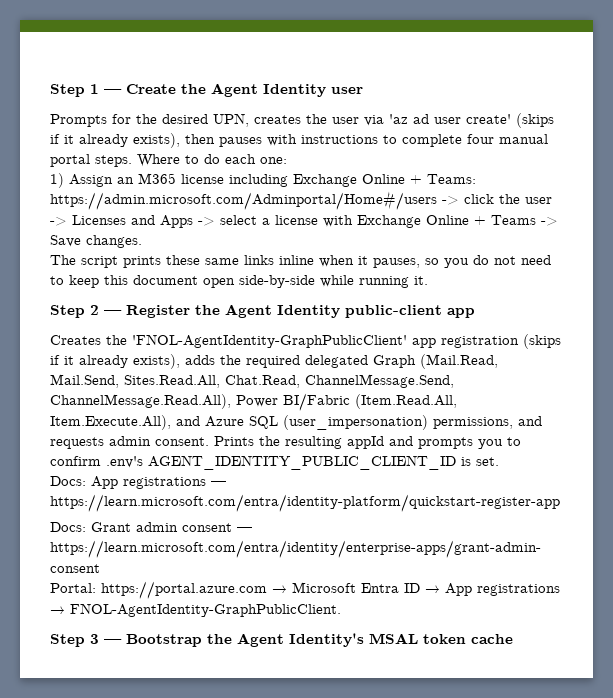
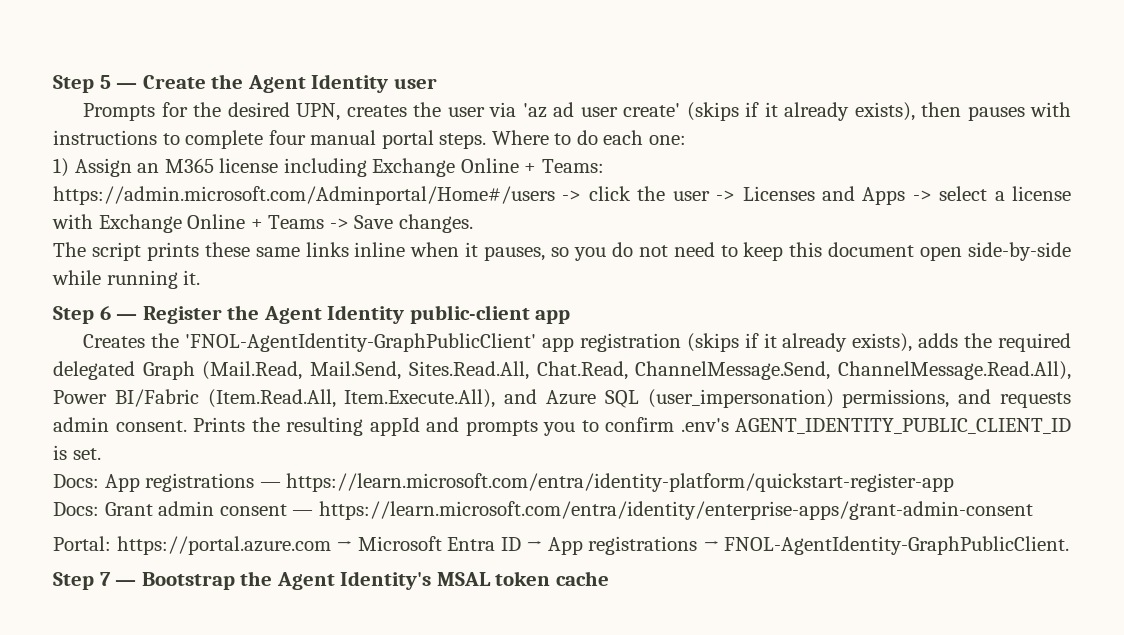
- Step 1 — Create the Agent Identity user
+ Step 5 — Create the Agent Identity user
- Step 2 — Register the Agent Identity public-client app
+ Step 6 — Register the Agent Identity public-client app
- Step 3 — Bootstrap the Agent Identity's MSAL token cache
+ Step 7 — Bootstrap the Agent Identity's MSAL token cache

